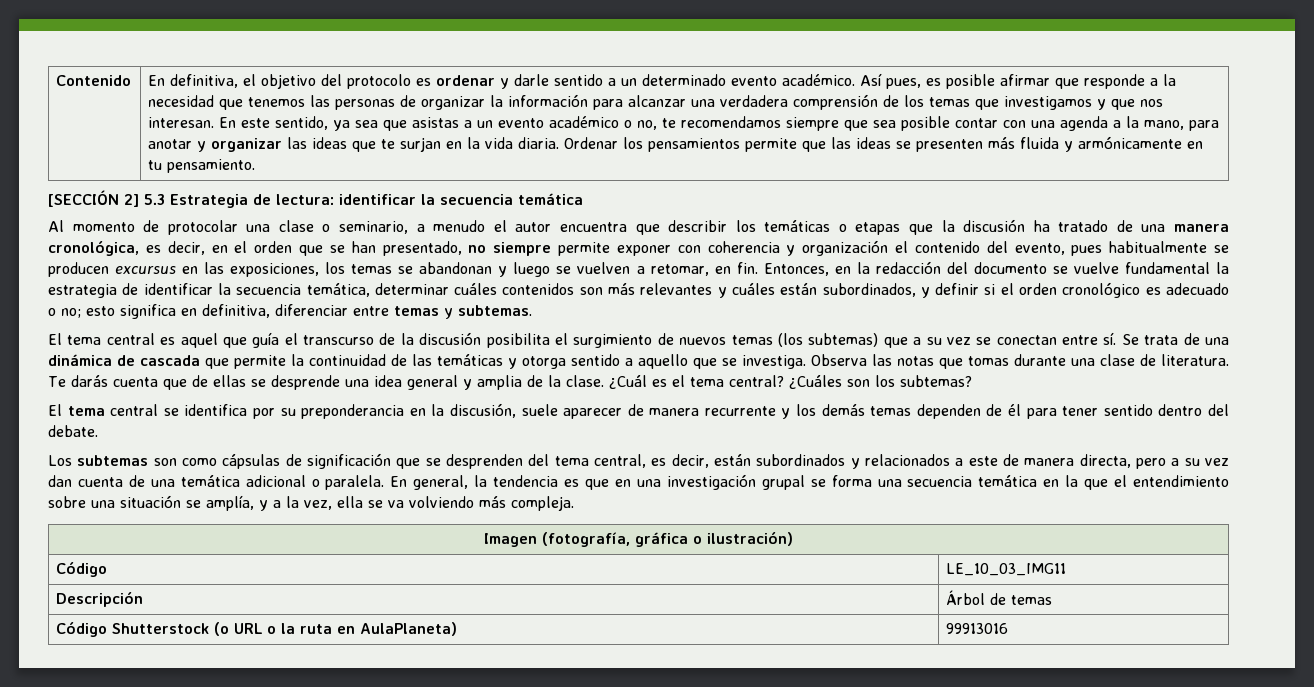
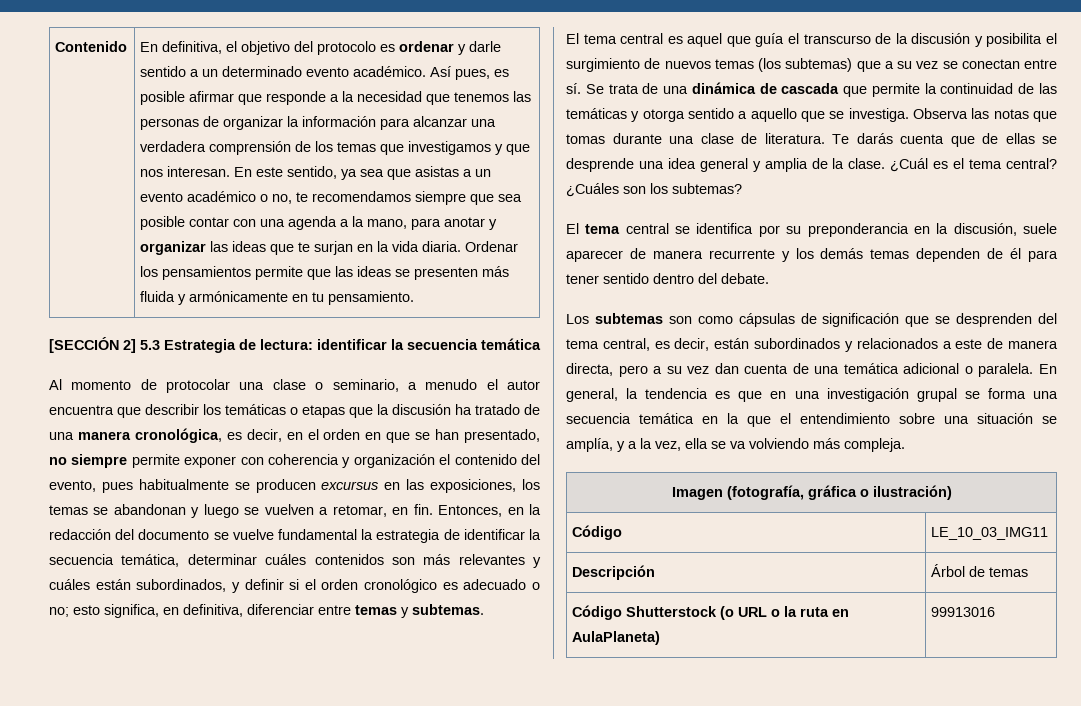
- Al momento de protocolar una clase o seminario, a menudo el autor encuentra que describir los temáticas o etapas que la discusión ha tratado de una manera cronológica, es decir, en el orden que se han presentado, no siempre permite exponer con coherencia y organización el contenido del evento, pues habitualmente se producen excursus en las exposiciones, los temas se abandonan y luego se vuelven a retomar, en fin.
+ Al momento de protocolar una clase o seminario, a menudo el autor encuentra que describir los temáticas o etapas que la discusión ha tratado de una manera cronológica, es decir, en el orden en que se han presentado, no siempre permite exponer con coherencia y organización el contenido del evento, pues habitualmente se producen excursus en las exposiciones, los temas se abandonan y luego se vuelven a retomar, en fin.
- Entonces, en la redacción del documento se vuelve fundamental la estrategia de identificar la secuencia temática, determinar cuáles contenidos son más relevantes y cuáles están subordinados, y definir si el orden cronológico es adecuado o no; esto significa en definitiva, diferenciar entre temas y subtemas.
+ Entonces, en la redacción del documento se vuelve fundamental la estrategia de identificar la secuencia temática, determinar cuáles contenidos son más relevantes y cuáles están subordinados, y definir si el orden cronológico es adecuado o no; esto significa, en definitiva, diferenciar entre temas y subtemas.
- El tema central es aquel que guía el transcurso de la discusión posibilita el surgimiento de nuevos temas (los subtemas) que a su vez se conectan entre sí.
+ El tema central es aquel que guía el transcurso de la discusión y posibilita el surgimiento de nuevos temas (los subtemas) que a su vez se conectan entre sí.

